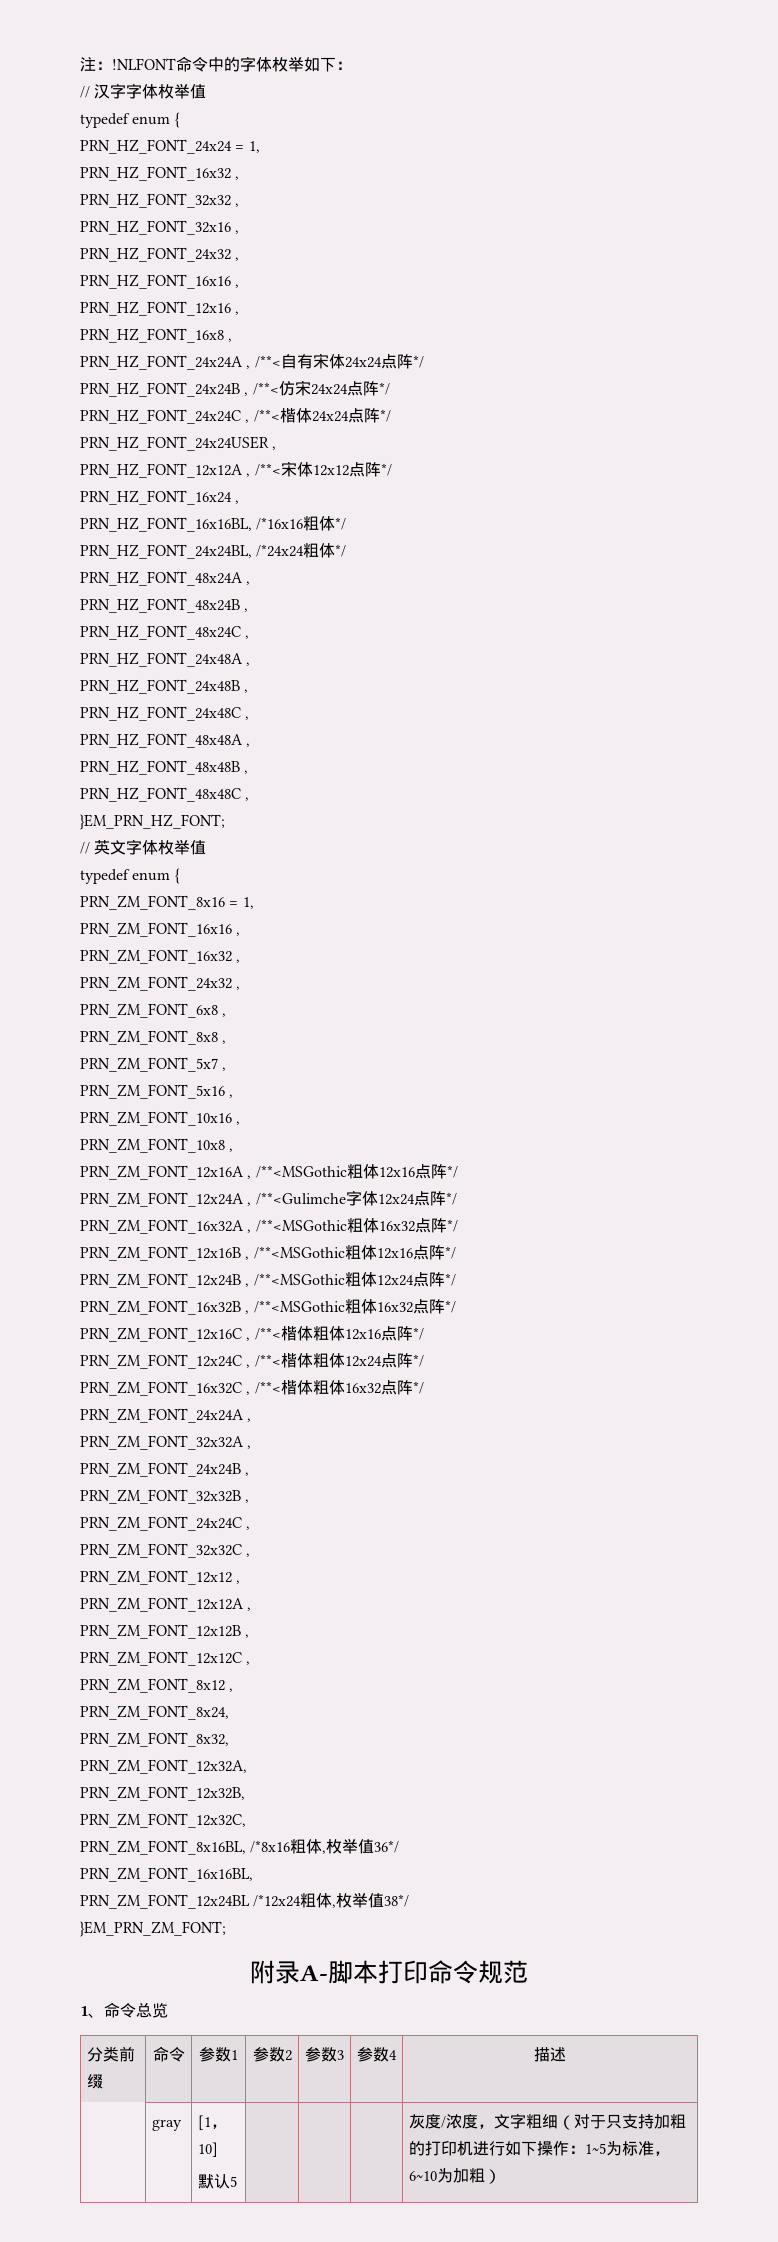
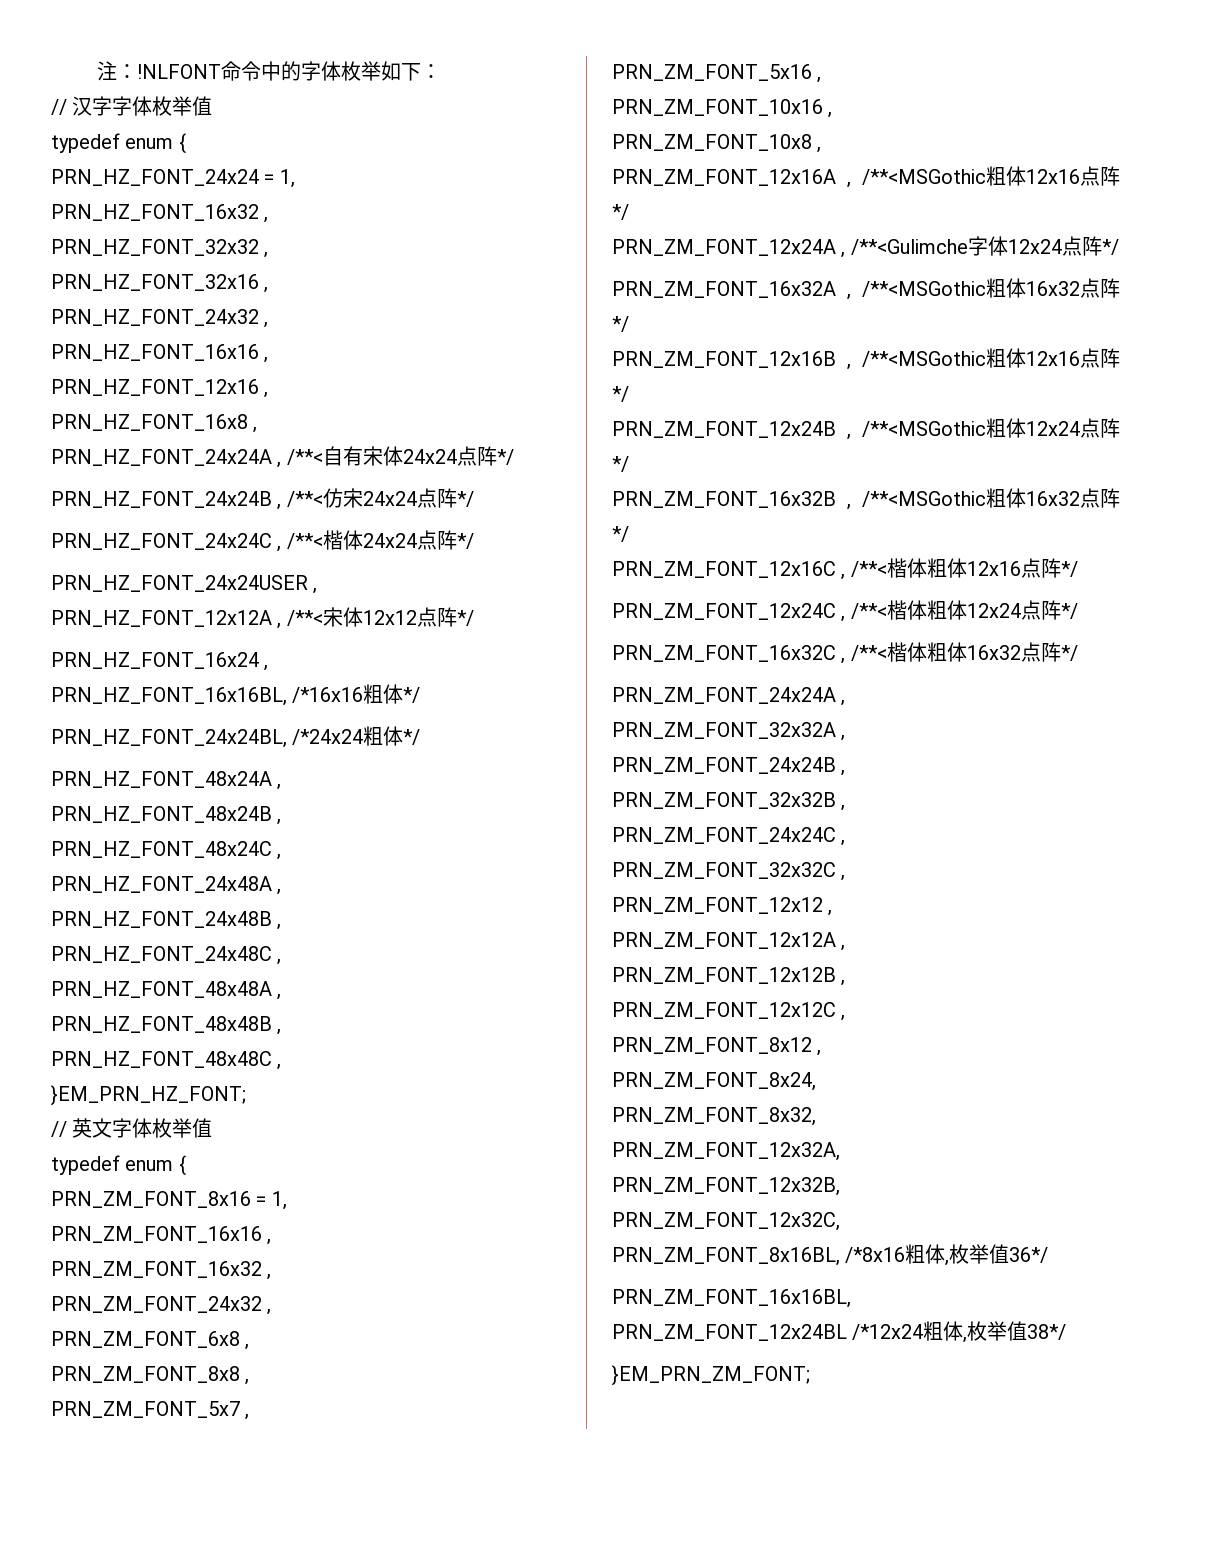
- 附录A-脚本打印命令规范
- 1、命令总览
- 分类前缀 | 命令 | 参数1 | 参数2 | 参数3 | 参数4 | 描述
- | gray | [1，10]
- 默认5 | | | | 灰度/浓度，文字粗细（对于只支持加粗的打印机进行如下操作：1~5为标准，6~10为加粗）

